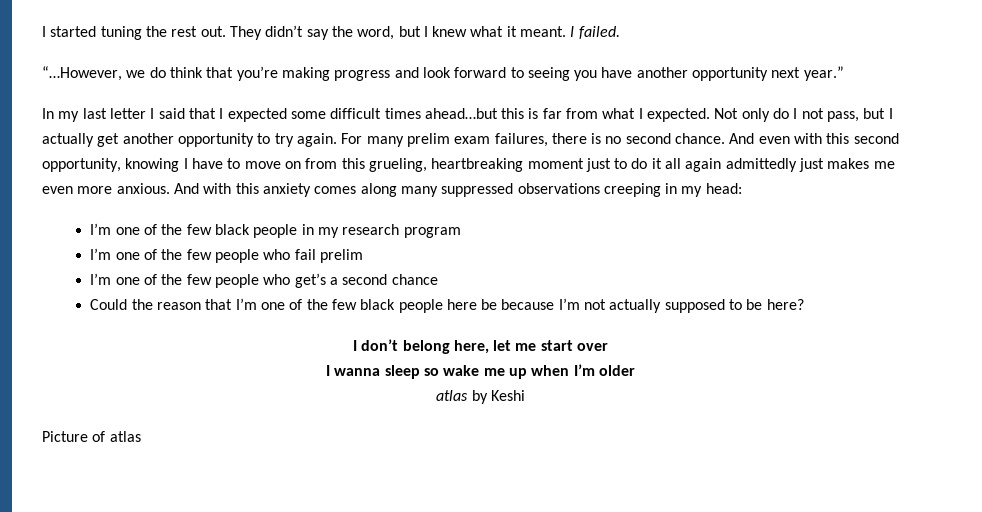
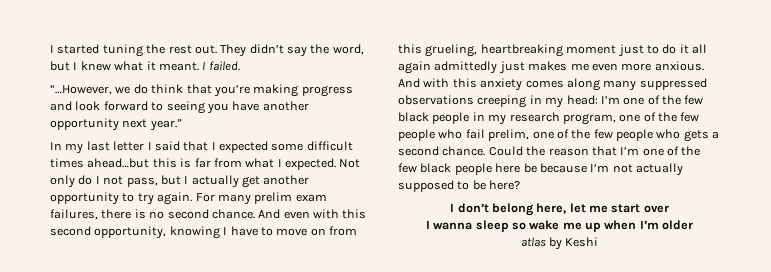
- And with this anxiety comes along many suppressed observations creeping in my head:
- I’m one of the few black people in my research program
- I’m one of the few people who fail prelim
- I’m one of the few people who get’s a second chance
- Could the reason that I’m one of the few black people here be because I’m not actually supposed to be here?
+ And with this anxiety comes along many suppressed observations creeping in my head: I’m one of the few black people in my research program, one of the few people who fail prelim, one of the few people who gets a second chance. Could the reason that I’m one of the few black people here be because I’m not actually supposed to be here?
- Picture of atlas

